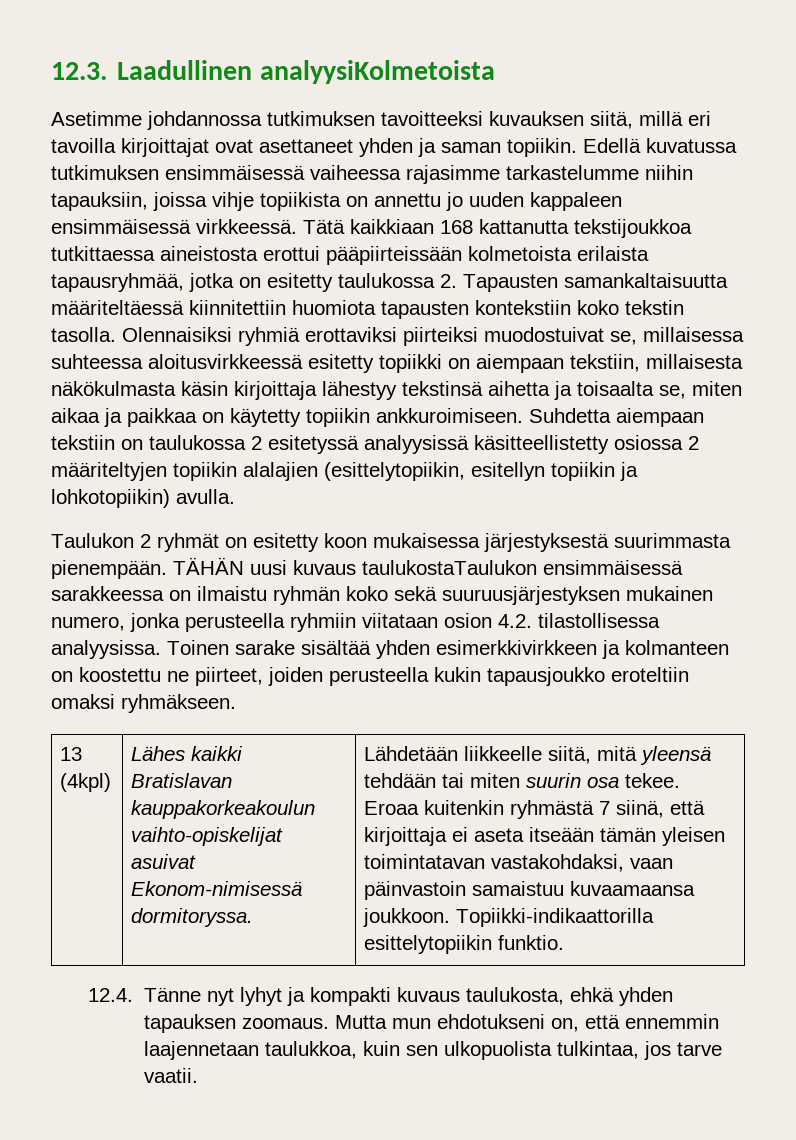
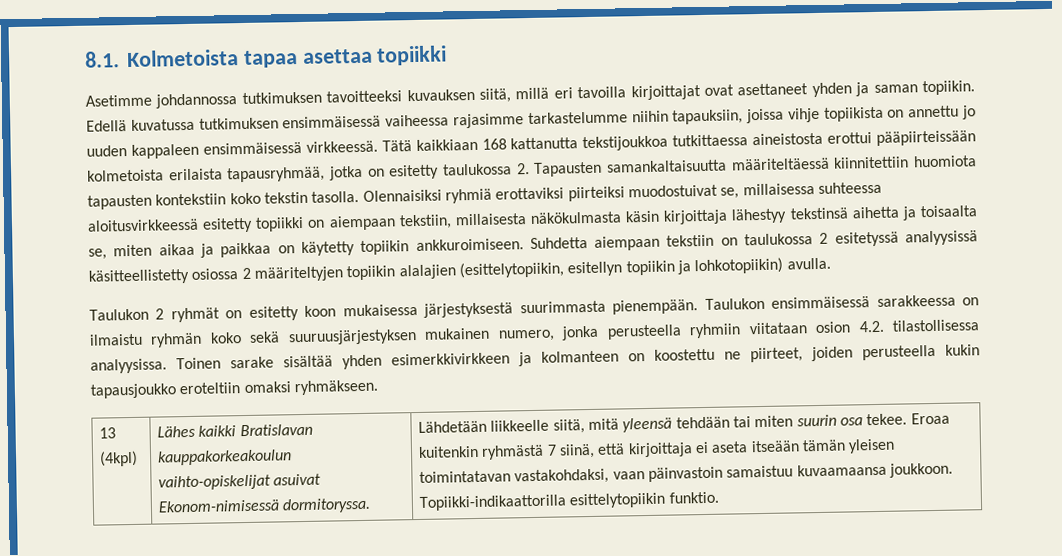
- 12.3. Laadullinen analyysiKolmetoista
+ 8.1. Kolmetoista tapaa asettaa topiikki
- TÄHÄN uusi kuvaus taulukostaTaulukon ensimmäisessä sarakkeessa on ilmaistu ryhmän koko sekä suuruusjärjestyksen mukainen numero, jonka perusteella ryhmiin viitataan osion 4.2. tilastollisessa analyysissa.
+ Taulukon ensimmäisessä sarakkeessa on ilmaistu ryhmän koko sekä suuruusjärjestyksen mukainen numero, jonka perusteella ryhmiin viitataan osion 4.2. tilastollisessa analyysissa.
- 12.4. Tänne nyt lyhyt ja kompakti kuvaus taulukosta, ehkä yhden tapauksen zoomaus. Mutta mun ehdotukseni on, että ennemmin laajennetaan taulukkoa, kuin sen ulkopuolista tulkintaa, jos tarve vaatii.

